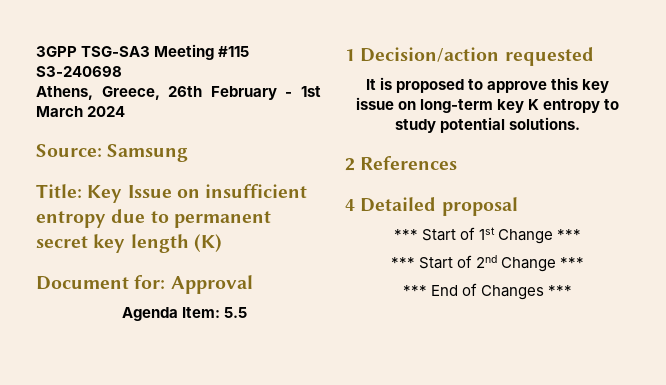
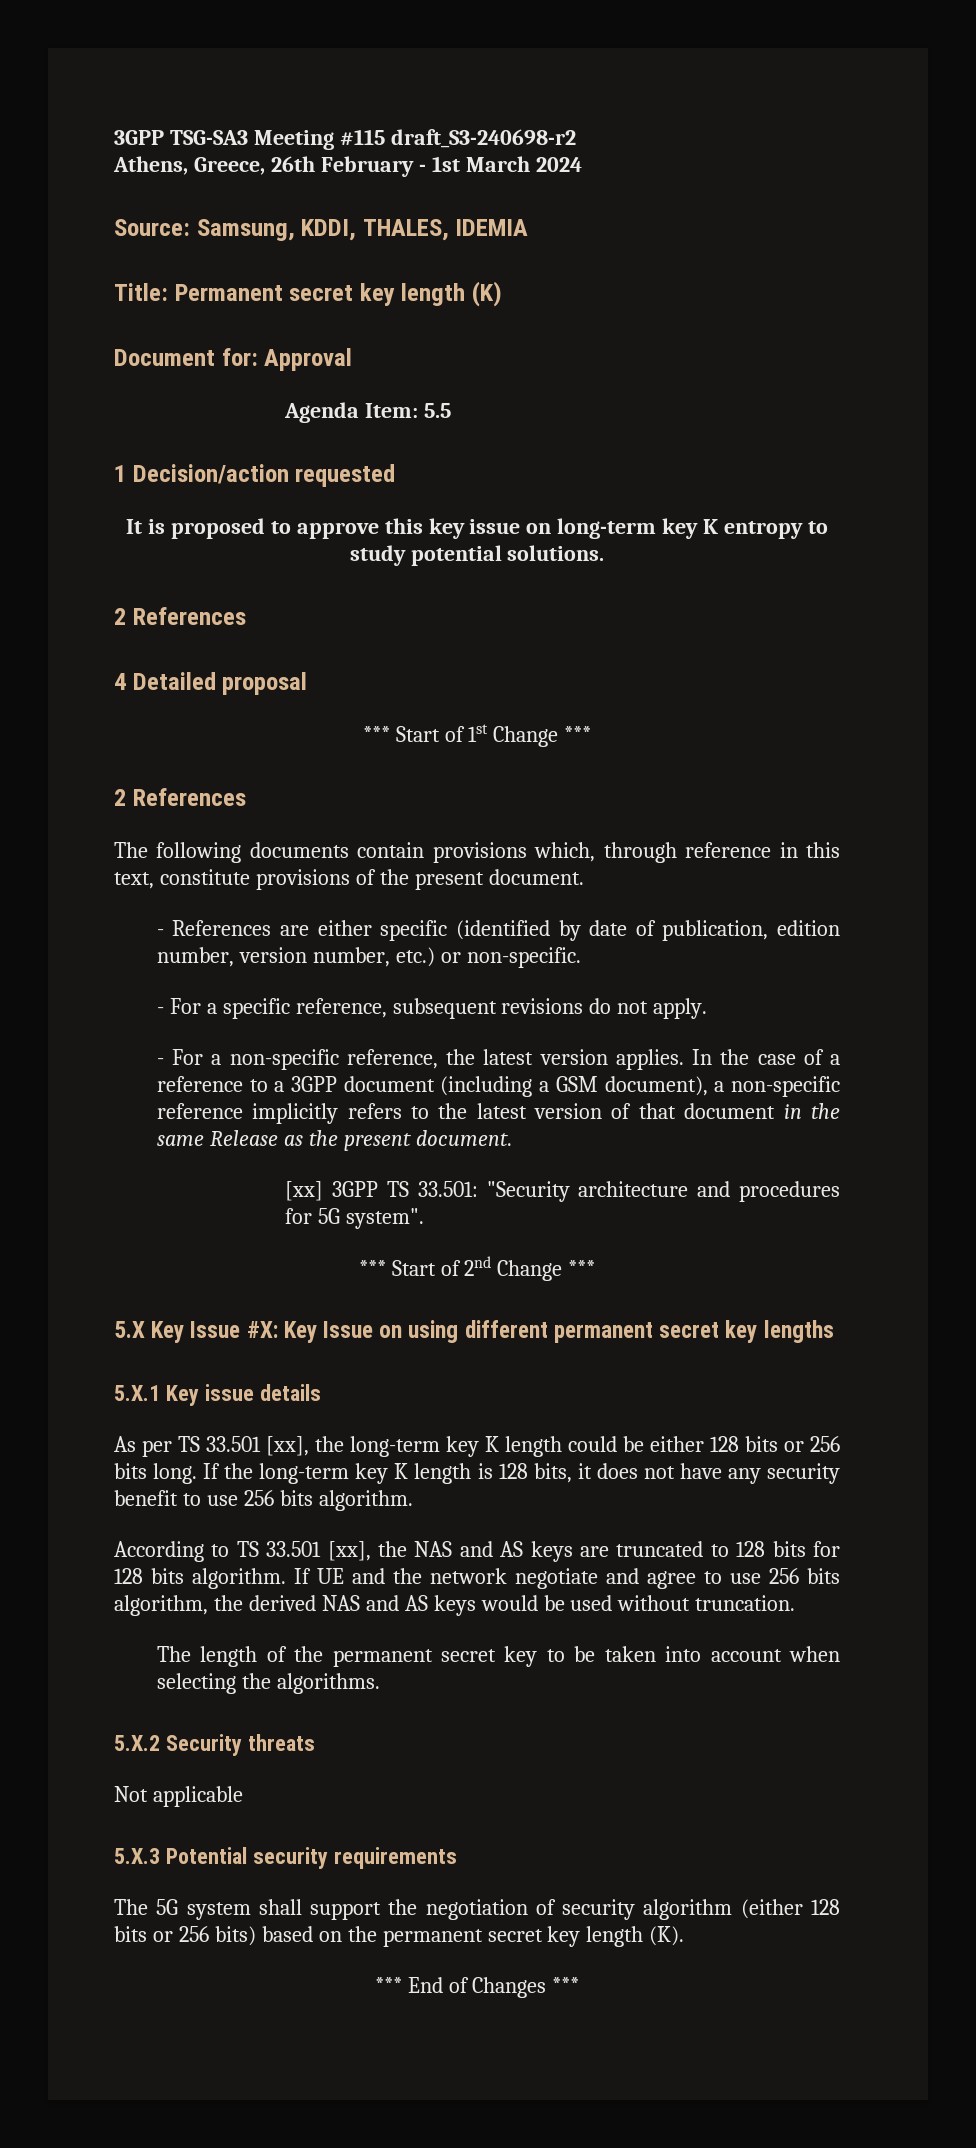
- 3GPP TSG-SA3 Meeting #115 S3-240698
+ 3GPP TSG-SA3 Meeting #115 draft_S3-240698-r2
- Source: Samsung
- Title: Key Issue on insufficient entropy due to permanent secret key length (K)
+ Source: Samsung, KDDI, THALES, IDEMIA
+ Title: Permanent secret key length (K)
  *** Start of 1st Change ***
+ 2 References
+ The following documents contain provisions which, through reference in this text, constitute provisions of the present document.
+ - References are either specific (identified by date of publication, edition number, version number, etc.) or non-specific.
+ - For a specific reference, subsequent revisions do not apply.
+ - For a non-specific reference, the latest version applies. In the case of a reference to a 3GPP document (including a GSM document), a non-specific reference implicitly refers to the latest version of that document in the same Release as the present document.
+ [xx] 3GPP TS 33.501: "Security architecture and procedures for 5G system".
+ 5.X Key Issue #X: Key Issue on using different permanent secret key lengths
+ 5.X.1 Key issue details
+ As per TS 33.501 [xx], the long-term key K length could be either 128 bits or 256 bits long. If the long-term key K length is 128 bits, it does not have any security benefit to use 256 bits algorithm.
+ According to TS 33.501 [xx], the NAS and AS keys are truncated to 128 bits for 128 bits algorithm. If UE and the network negotiate and agree to use 256 bits algorithm, the derived NAS and AS keys would be used without truncation.
+ The length of the permanent secret key to be taken into account when selecting the algorithms.
+ 5.X.2 Security threats
+ Not applicable
+ 5.X.3 Potential security requirements
+ The 5G system shall support the negotiation of security algorithm (either 128 bits or 256 bits) based on the permanent secret key length (K).

